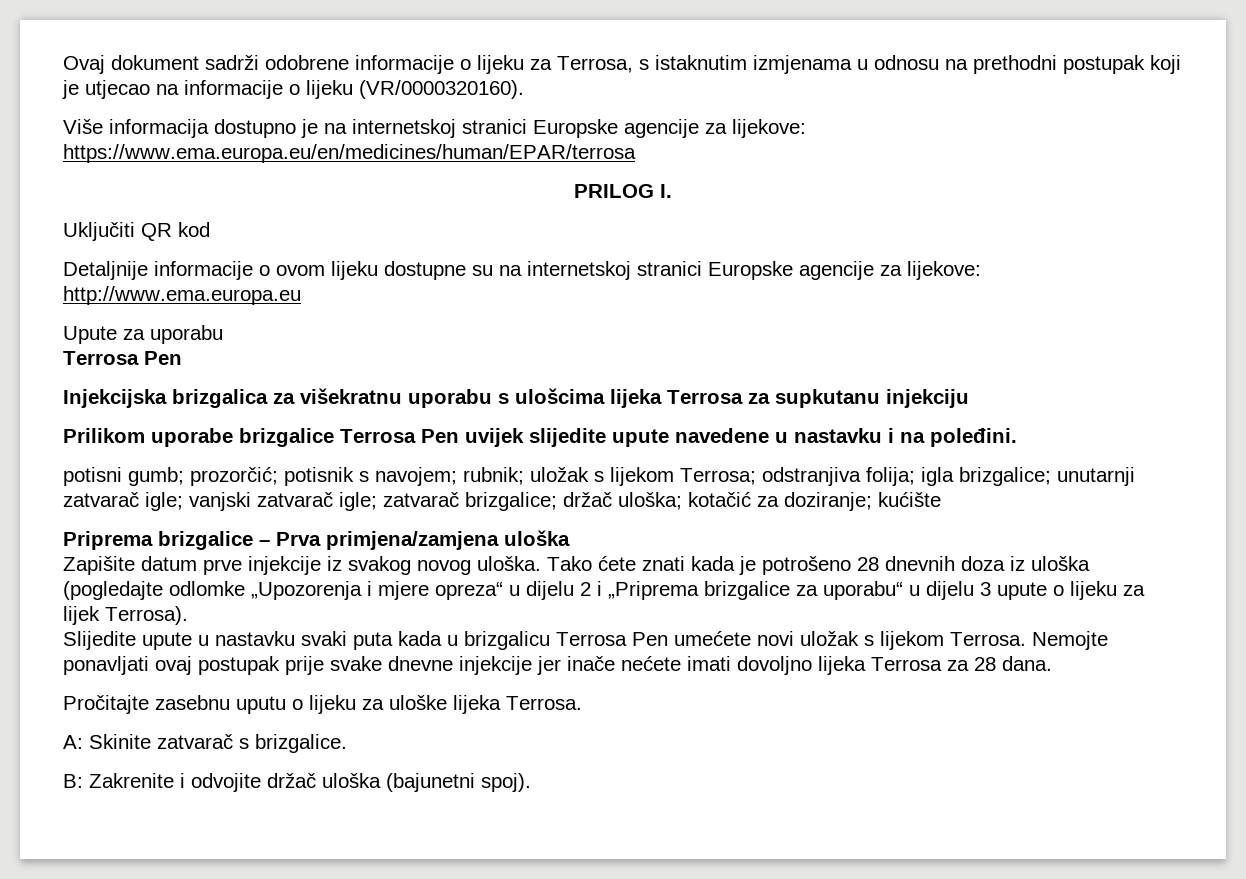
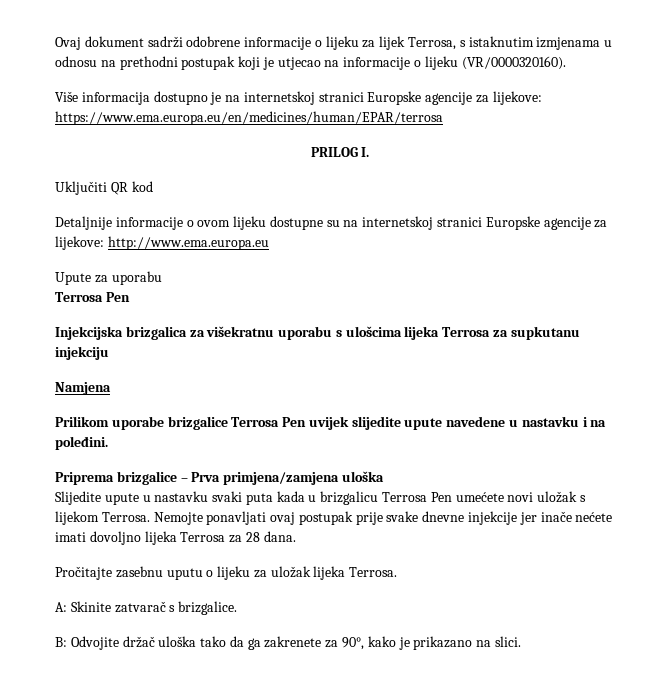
- Ovaj dokument sadrži odobrene informacije o lijeku za Terrosa, s istaknutim izmjenama u odnosu na prethodni postupak koji je utjecao na informacije o lijeku (VR/0000320160).
+ Ovaj dokument sadrži odobrene informacije o lijeku za lijek Terrosa, s istaknutim izmjenama u odnosu na prethodni postupak koji je utjecao na informacije o lijeku (VR/0000320160).
+ Namjena
- potisni gumb; prozorčić; potisnik s navojem; rubnik; uložak s lijekom Terrosa; odstranjiva folija; igla brizgalice; unutarnji zatvarač igle; vanjski zatvarač igle; zatvarač brizgalice; držač uloška; kotačić za doziranje; kućište
- Zapišite datum prve injekcije iz svakog novog uloška. Tako ćete znati kada je potrošeno 28 dnevnih doza iz uloška (pogledajte odlomke „Upozorenja i mjere opreza“ u dijelu 2 i „Priprema brizgalice za uporabu“ u dijelu 3 upute o lijeku za lijek Terrosa).
- Pročitajte zasebnu uputu o lijeku za uloške lijeka Terrosa.
+ Pročitajte zasebnu uputu o lijeku za uložak lijeka Terrosa.
- B: Zakrenite i odvojite držač uloška (bajunetni spoj).
+ B: Odvojite držač uloška tako da ga zakrenete za 90°, kako je prikazano na slici.

